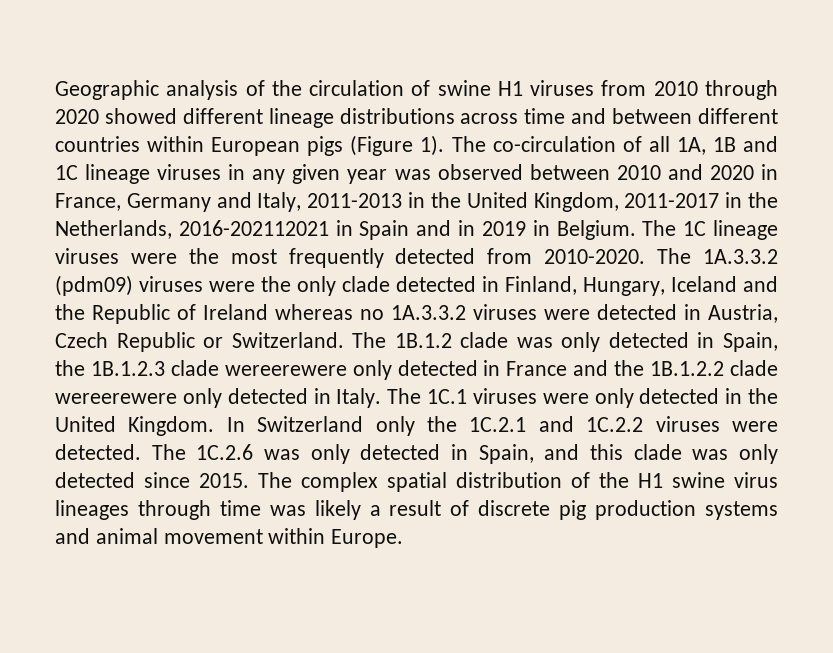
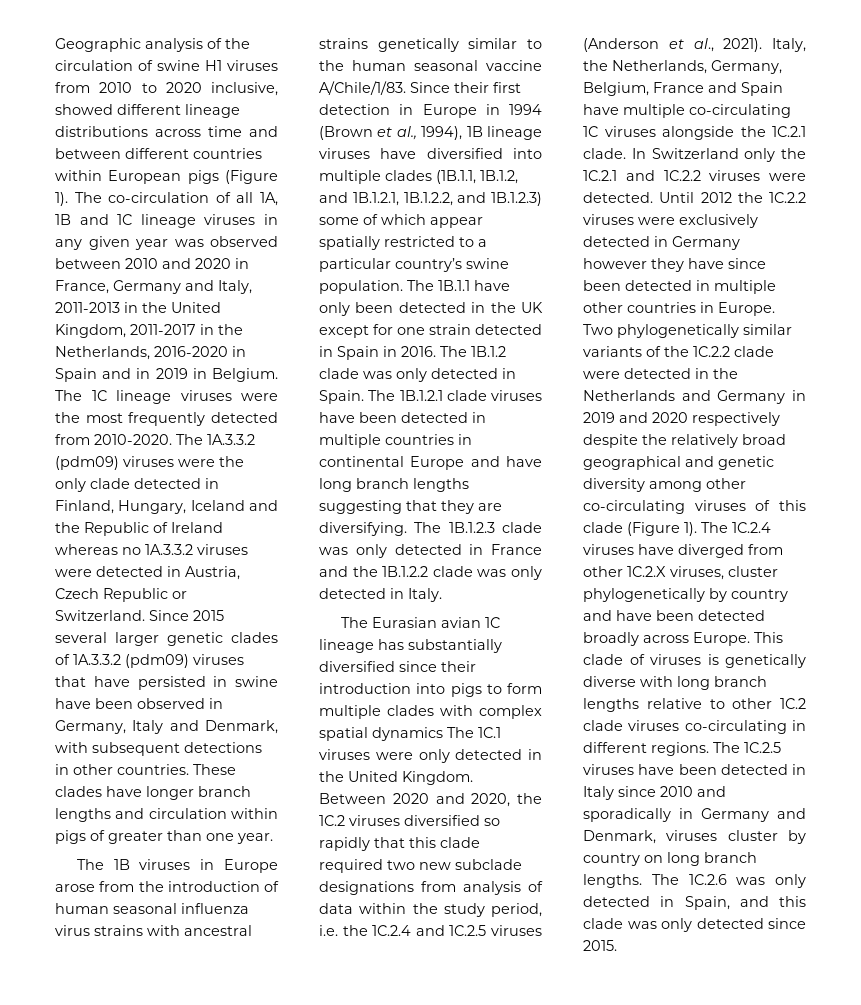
- Geographic analysis of the circulation of swine H1 viruses from 2010 through 2020 showed different lineage distributions across time and between different countries within European pigs (Figure 1).
+ Geographic analysis of the circulation of swine H1 viruses from 2010 to 2020 inclusive, showed different lineage distributions across time and between different countries within European pigs (Figure 1).
- The co-circulation of all 1A, 1B and 1C lineage viruses in any given year was observed between 2010 and 2020 in France, Germany and Italy, 2011-2013 in the United Kingdom, 2011-2017 in the Netherlands, 2016-202112021 in Spain and in 2019 in Belgium.
+ The co-circulation of all 1A, 1B and 1C lineage viruses in any given year was observed between 2010 and 2020 in France, Germany and Italy, 2011-2013 in the United Kingdom, 2011-2017 in the Netherlands, 2016-2020 in Spain and in 2019 in Belgium.
+ Since 2015 several larger genetic clades of 1A.3.3.2 (pdm09) viruses that have persisted in swine have been observed in Germany, Italy and Denmark, with subsequent detections in other countries. These clades have longer branch lengths and circulation within pigs of greater than one year.
+ The 1B viruses in Europe arose from the introduction of human seasonal influenza virus strains with ancestral strains genetically similar to the human seasonal vaccine A/Chile/1/83. Since their first detection in Europe in 1994 (Brown et al., 1994), 1B lineage viruses have diversified into multiple clades (1B.1.1, 1B.1.2, and 1B.1.2.1, 1B.1.2.2, and 1B.1.2.3) some of which appear spatially restricted to a particular country’s swine population. The 1B.1.1 have only been detected in the UK except for one strain detected in Spain in 2016.
- The 1B.1.2 clade was only detected in Spain, the 1B.1.2.3 clade wereerewere only detected in France and the 1B.1.2.2 clade wereerewere only detected in Italy. The 1C.1 viruses were only detected in the United Kingdom.
+ The 1B.1.2 clade was only detected in Spain. The 1B.1.2.1 clade viruses have been detected in multiple countries in continental Europe and have long branch lengths suggesting that they are diversifying. The 1B.1.2.3 clade was only detected in France and the 1B.1.2.2 clade was only detected in Italy.
+ The Eurasian avian 1C lineage has substantially diversified since their introduction into pigs to form multiple clades with complex spatial dynamics The 1C.1 viruses were only detected in the United Kingdom.
+ Between 2020 and 2020, the 1C.2 viruses diversified so rapidly that this clade required two new subclade designations from analysis of data within the study period, i.e. the 1C.2.4 and 1C.2.5 viruses (Anderson et al., 2021). Italy, the Netherlands, Germany, Belgium, France and Spain have multiple co-circulating 1C viruses alongside the 1C.2.1 clade.
+ Until 2012 the 1C.2.2 viruses were exclusively detected in Germany however they have since been detected in multiple other countries in Europe. Two phylogenetically similar variants of the 1C.2.2 clade were detected in the Netherlands and Germany in 2019 and 2020 respectively despite the relatively broad geographical and genetic diversity among other co-circulating viruses of this clade (Figure 1). The 1C.2.4 viruses have diverged from other 1C.2.X viruses, cluster phylogenetically by country and have been detected broadly across Europe. This clade of viruses is genetically diverse with long branch lengths relative to other 1C.2 clade viruses co-circulating in different regions. The 1C.2.5 viruses have been detected in Italy since 2010 and sporadically in Germany and Denmark, viruses cluster by country on long branch lengths.
- The complex spatial distribution of the H1 swine virus lineages through time was likely a result of discrete pig production systems and animal movement within Europe.

